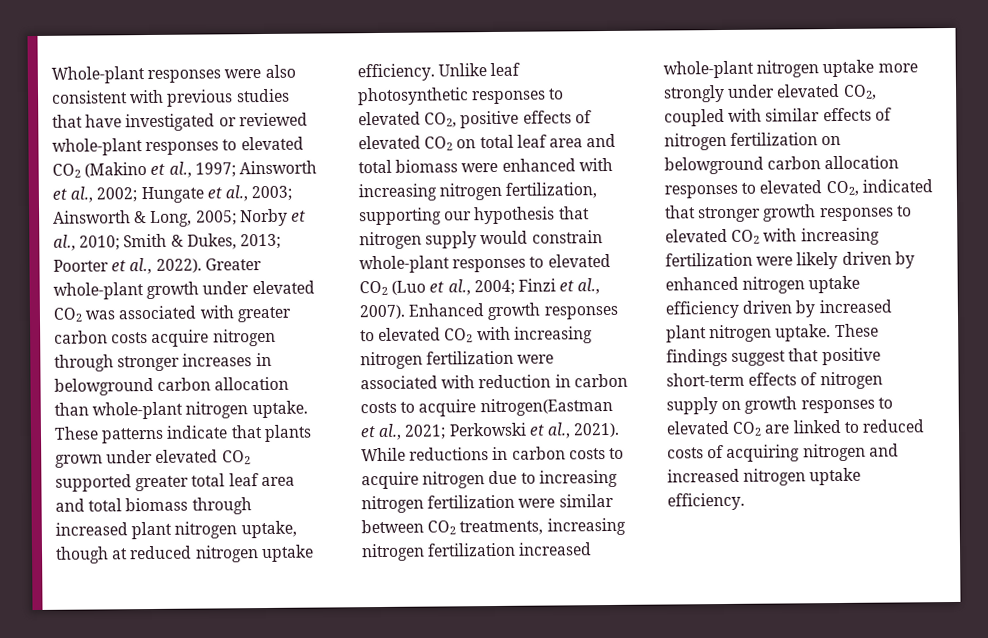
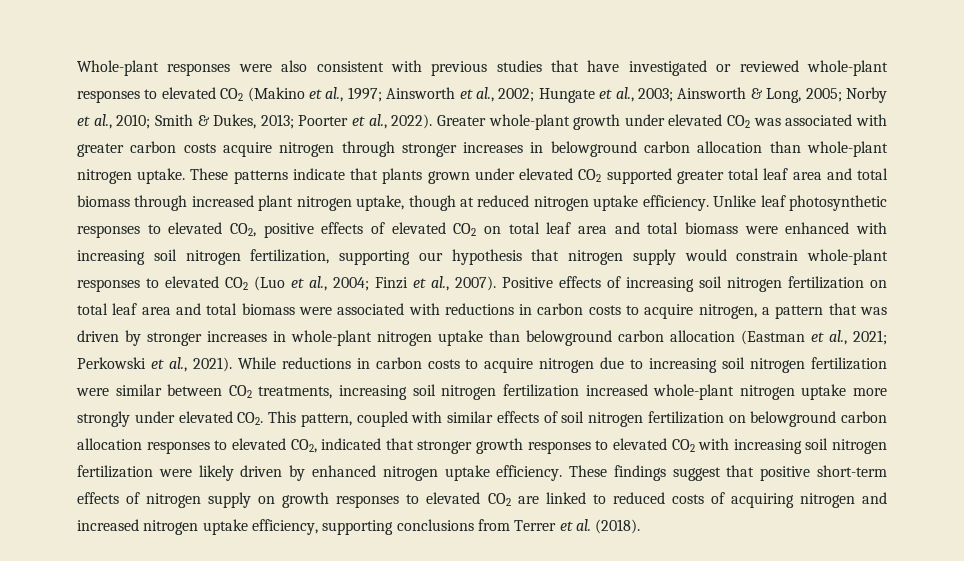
- Unlike leaf photosynthetic responses to elevated CO2, positive effects of elevated CO2 on total leaf area and total biomass were enhanced with increasing nitrogen fertilization, supporting our hypothesis that nitrogen supply would constrain whole-plant responses to elevated CO2 (Luo et al., 2004; Finzi et al., 2007).
+ Unlike leaf photosynthetic responses to elevated CO2, positive effects of elevated CO2 on total leaf area and total biomass were enhanced with increasing soil nitrogen fertilization, supporting our hypothesis that nitrogen supply would constrain whole-plant responses to elevated CO2 (Luo et al., 2004; Finzi et al., 2007).
- Enhanced growth responses to elevated CO2 with increasing nitrogen fertilization were associated with reduction in carbon costs to acquire nitrogen(Eastman et al., 2021; Perkowski et al., 2021).
+ Positive effects of increasing soil nitrogen fertilization on total leaf area and total biomass were associated with reductions in carbon costs to acquire nitrogen, a pattern that was driven by stronger increases in whole-plant nitrogen uptake than belowground carbon allocation (Eastman et al., 2021; Perkowski et al., 2021).
- While reductions in carbon costs to acquire nitrogen due to increasing nitrogen fertilization were similar between CO2 treatments, increasing nitrogen fertilization increased whole-plant nitrogen uptake more strongly under elevated CO2, coupled with similar effects of nitrogen fertilization on belowground carbon allocation responses to elevated CO2, indicated that stronger growth responses to elevated CO2 with increasing fertilization were likely driven by enhanced nitrogen uptake efficiency driven by increased plant nitrogen uptake.
+ While reductions in carbon costs to acquire nitrogen due to increasing soil nitrogen fertilization were similar between CO2 treatments, increasing soil nitrogen fertilization increased whole-plant nitrogen uptake more strongly under elevated CO2. This pattern, coupled with similar effects of soil nitrogen fertilization on belowground carbon allocation responses to elevated CO2, indicated that stronger growth responses to elevated CO2 with increasing soil nitrogen fertilization were likely driven by enhanced nitrogen uptake efficiency.
- These findings suggest that positive short-term effects of nitrogen supply on growth responses to elevated CO2 are linked to reduced costs of acquiring nitrogen and increased nitrogen uptake efficiency.
+ These findings suggest that positive short-term effects of nitrogen supply on growth responses to elevated CO2 are linked to reduced costs of acquiring nitrogen and increased nitrogen uptake efficiency, supporting conclusions from Terrer et al. (2018).

